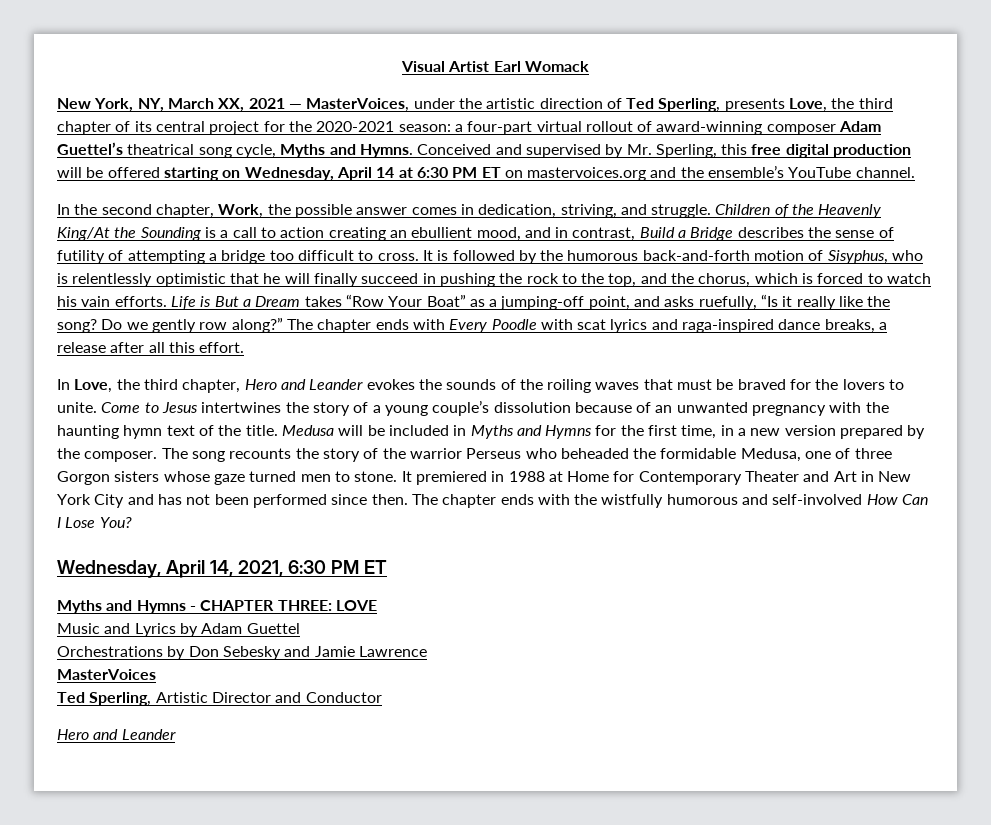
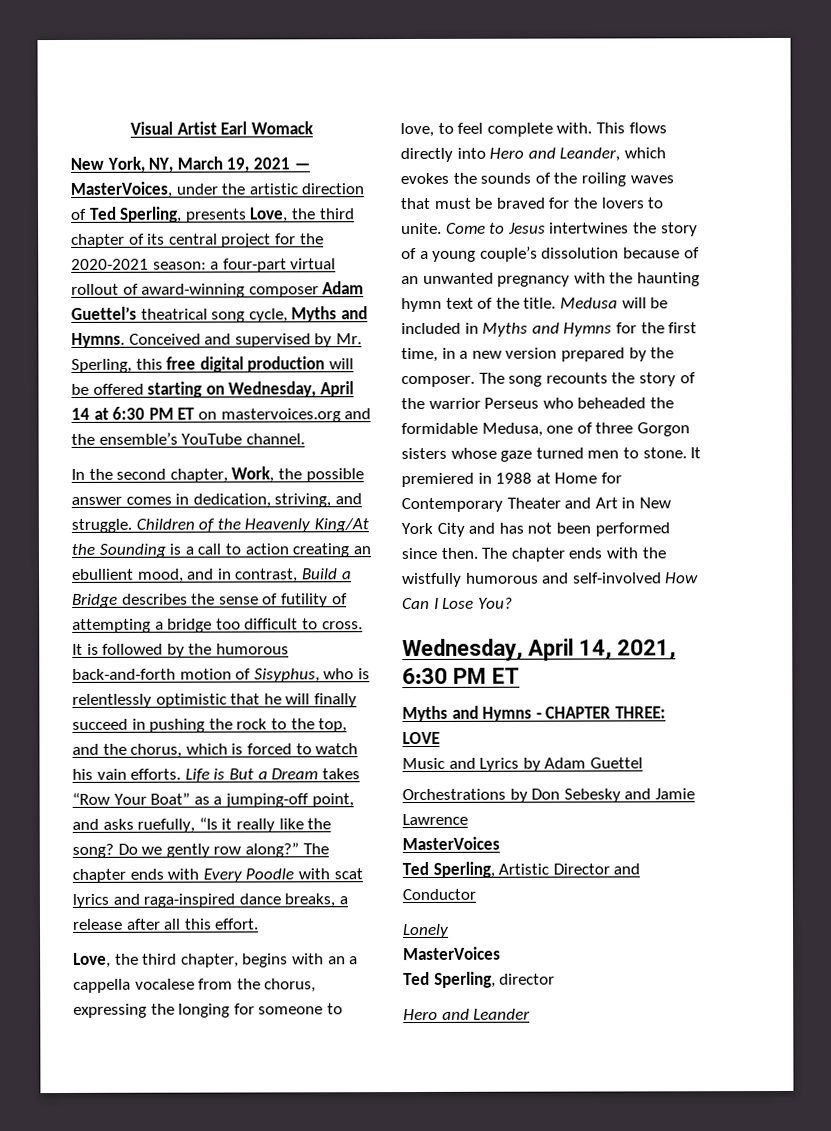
- New York, NY, March XX, 2021 — MasterVoices, under the artistic direction of Ted Sperling, presents Love, the third chapter of its central project for the 2020-2021 season: a four-part virtual rollout of award-winning composer Adam Guettel’s theatrical song cycle, Myths and Hymns.
+ New York, NY, March 19, 2021 — MasterVoices, under the artistic direction of Ted Sperling, presents Love, the third chapter of its central project for the 2020-2021 season: a four-part virtual rollout of award-winning composer Adam Guettel’s theatrical song cycle, Myths and Hymns.
- In Love, the third chapter, Hero and Leander evokes the sounds of the roiling waves that must be braved for the lovers to unite.
+ Love, the third chapter, begins with an a cappella vocalese from the chorus, expressing the longing for someone to love, to feel complete with. This flows directly into Hero and Leander, which evokes the sounds of the roiling waves that must be braved for the lovers to unite.
+ Lonely
+ MasterVoices
+ Ted Sperling, director

